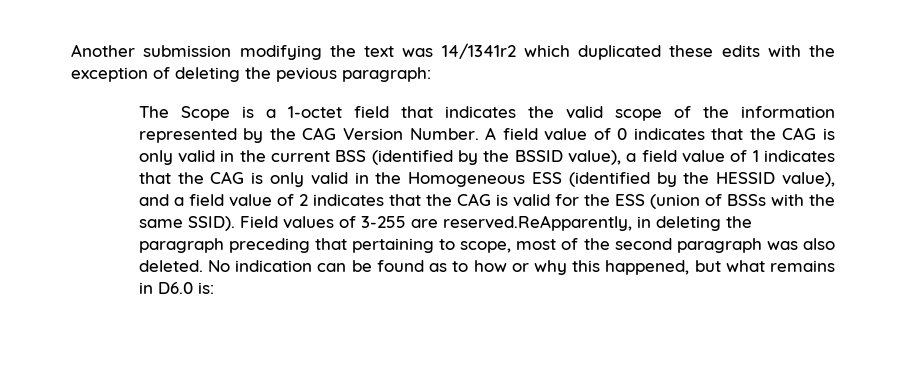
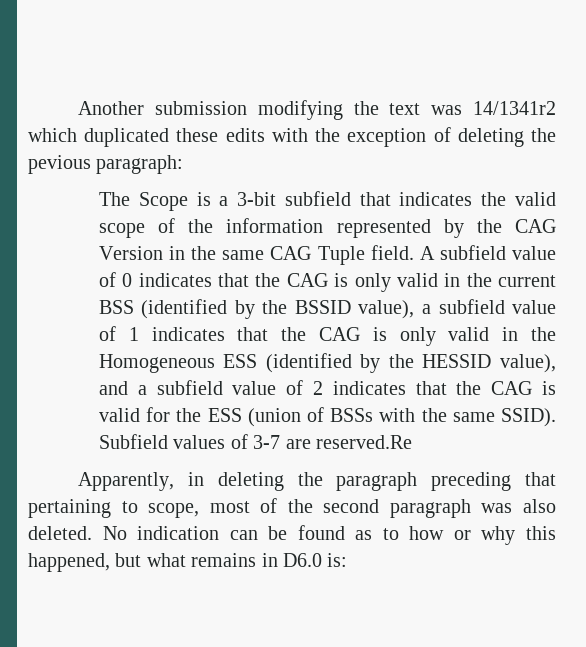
- The Scope is a 1-octet field that indicates the valid scope of the information represented by the CAG Version Number. A field value of 0 indicates that the CAG is only valid in the current BSS (identified by the BSSID value), a field value of 1 indicates that the CAG is only valid in the Homogeneous ESS (identified by the HESSID value), and a field value of 2 indicates that the CAG is valid for the ESS (union of BSSs with the same SSID).
+ The Scope is a 3-bit subfield that indicates the valid scope of the information represented by the CAG Version in the same CAG Tuple field. A subfield value of 0 indicates that the CAG is only valid in the current BSS (identified by the BSSID value), a subfield value of 1 indicates that the CAG is only valid in the Homogeneous ESS (identified by the HESSID value), and a subfield value of 2 indicates that the CAG is valid for the ESS (union of BSSs with the same SSID).
- Field values of 3-255 are reserved.ReApparently, in deleting the paragraph preceding that pertaining to scope, most of the second paragraph was also deleted.
+ Subfield values of 3-7 are reserved.Re
+ Apparently, in deleting the paragraph preceding that pertaining to scope, most of the second paragraph was also deleted.

